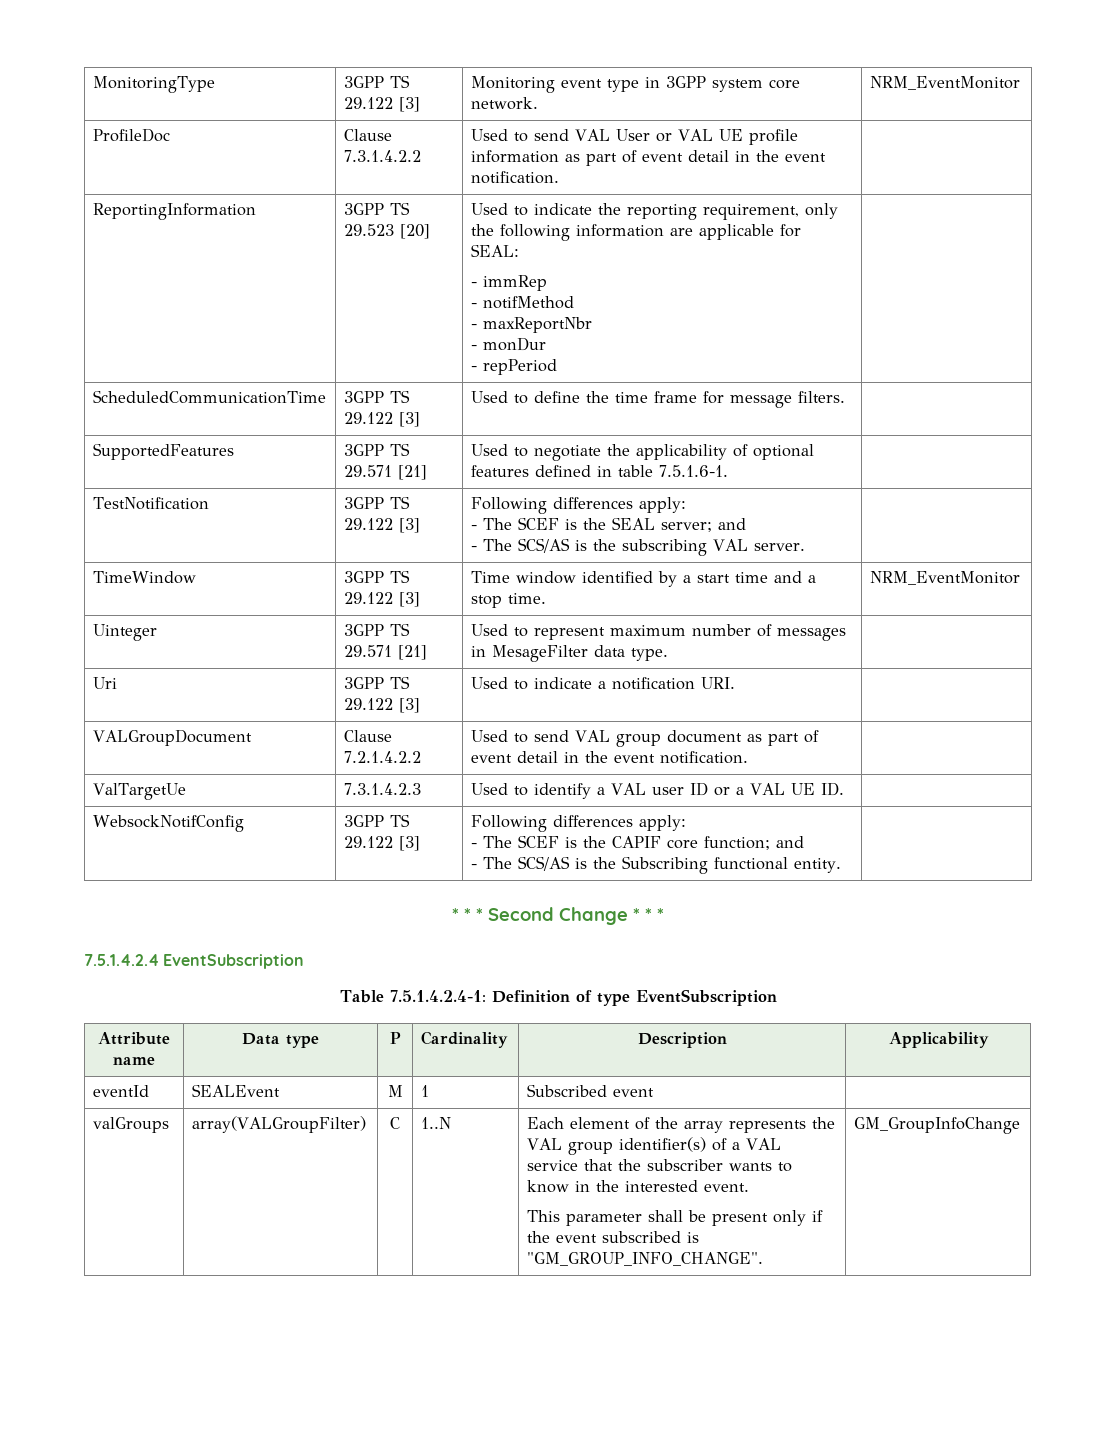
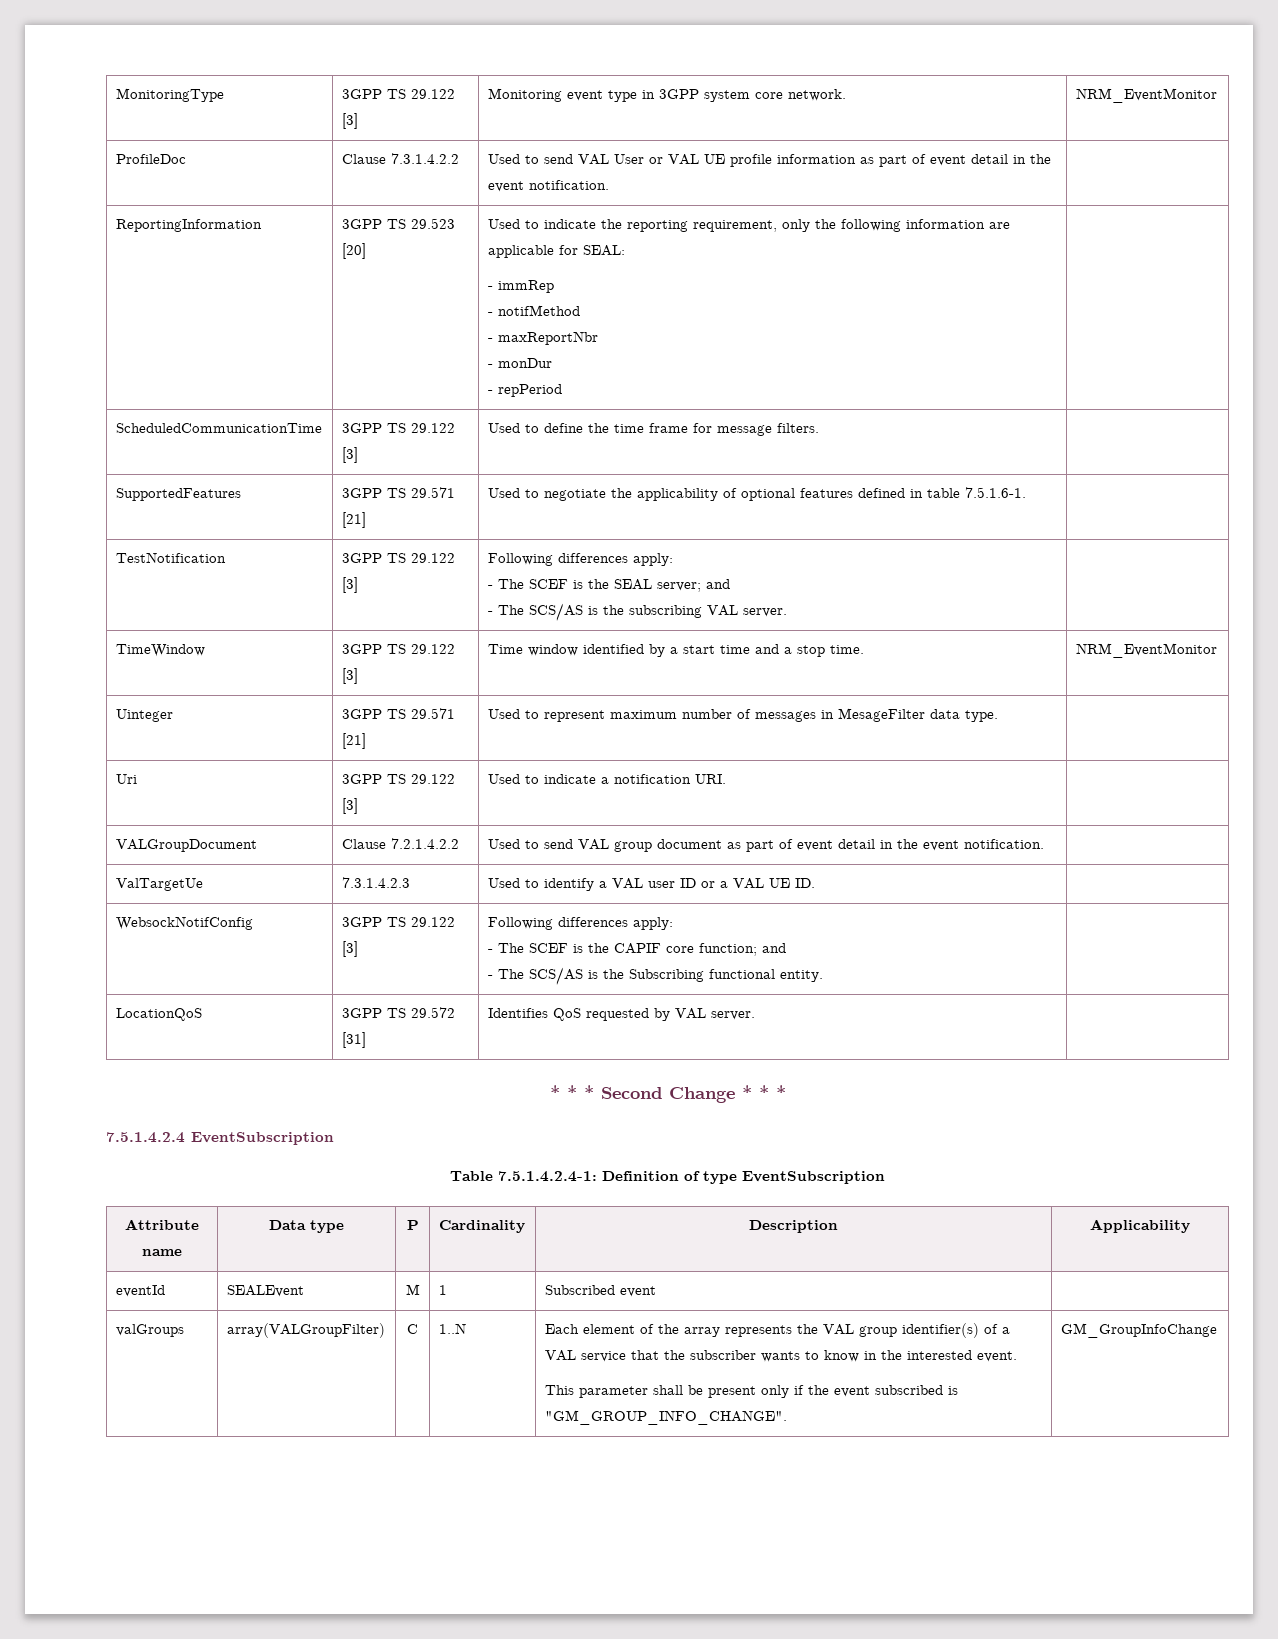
+ LocationQoS | 3GPP TS 29.572 [31] | Identifies QoS requested by VAL server. |

